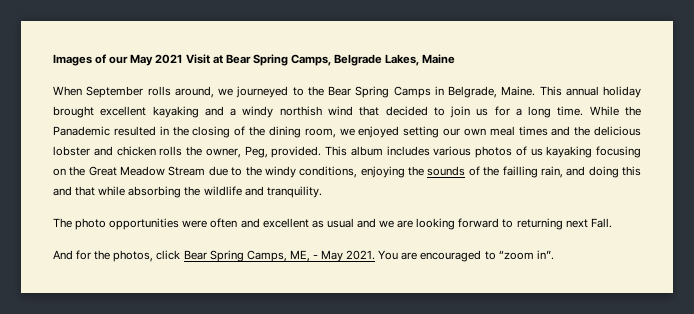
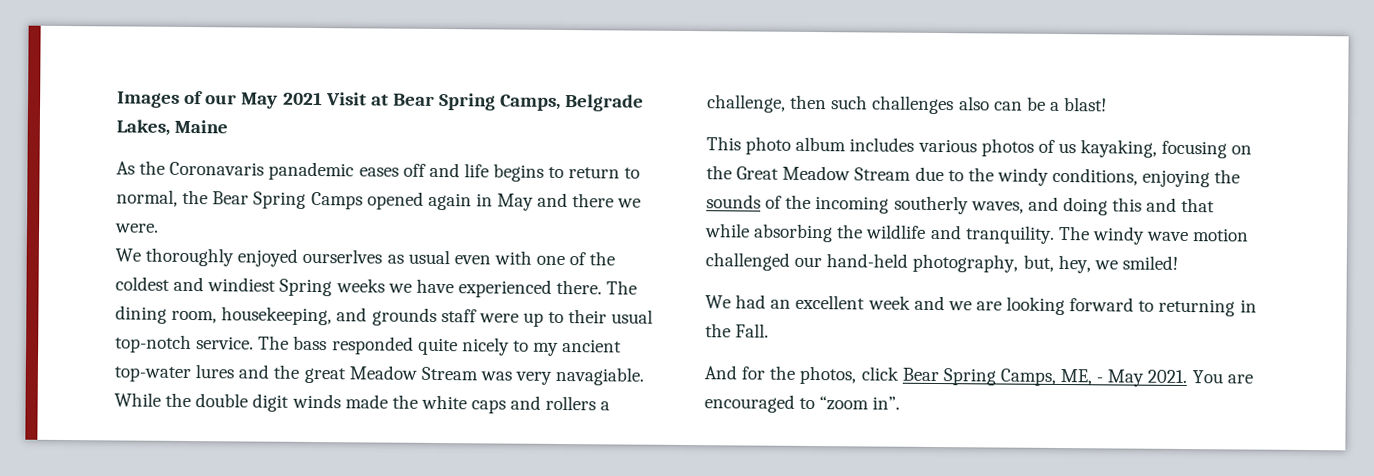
- When September rolls around, we journeyed to the Bear Spring Camps in Belgrade, Maine. This annual holiday brought excellent kayaking and a windy northish wind that decided to join us for a long time. While the Panademic resulted in the closing of the dining room, we enjoyed setting our own meal times and the delicious lobster and chicken rolls the owner, Peg, provided. This album includes various photos of us kayaking focusing on the Great Meadow Stream due to the windy conditions, enjoying the sounds of the failling rain, and doing this and that while absorbing the wildlife and tranquility.
- The photo opportunities were often and excellent as usual and we are looking forward to returning next Fall.
+ As the Coronavaris panademic eases off and life begins to return to normal, the Bear Spring Camps opened again in May and there we were.
+ We thoroughly enjoyed ourserlves as usual even with one of the coldest and windiest Spring weeks we have experienced there. The dining room, housekeeping, and grounds staff were up to their usual top-notch service. The bass responded quite nicely to my ancient top-water lures and the great Meadow Stream was very navagiable. While the double digit winds made the white caps and rollers a challenge, then such challenges also can be a blast!
+ This photo album includes various photos of us kayaking, focusing on the Great Meadow Stream due to the windy conditions, enjoying the sounds of the incoming southerly waves, and doing this and that while absorbing the wildlife and tranquility. The windy wave motion challenged our hand-held photography, but, hey, we smiled!
+ We had an excellent week and we are looking forward to returning in the Fall.

